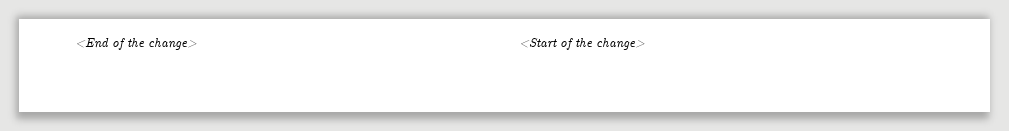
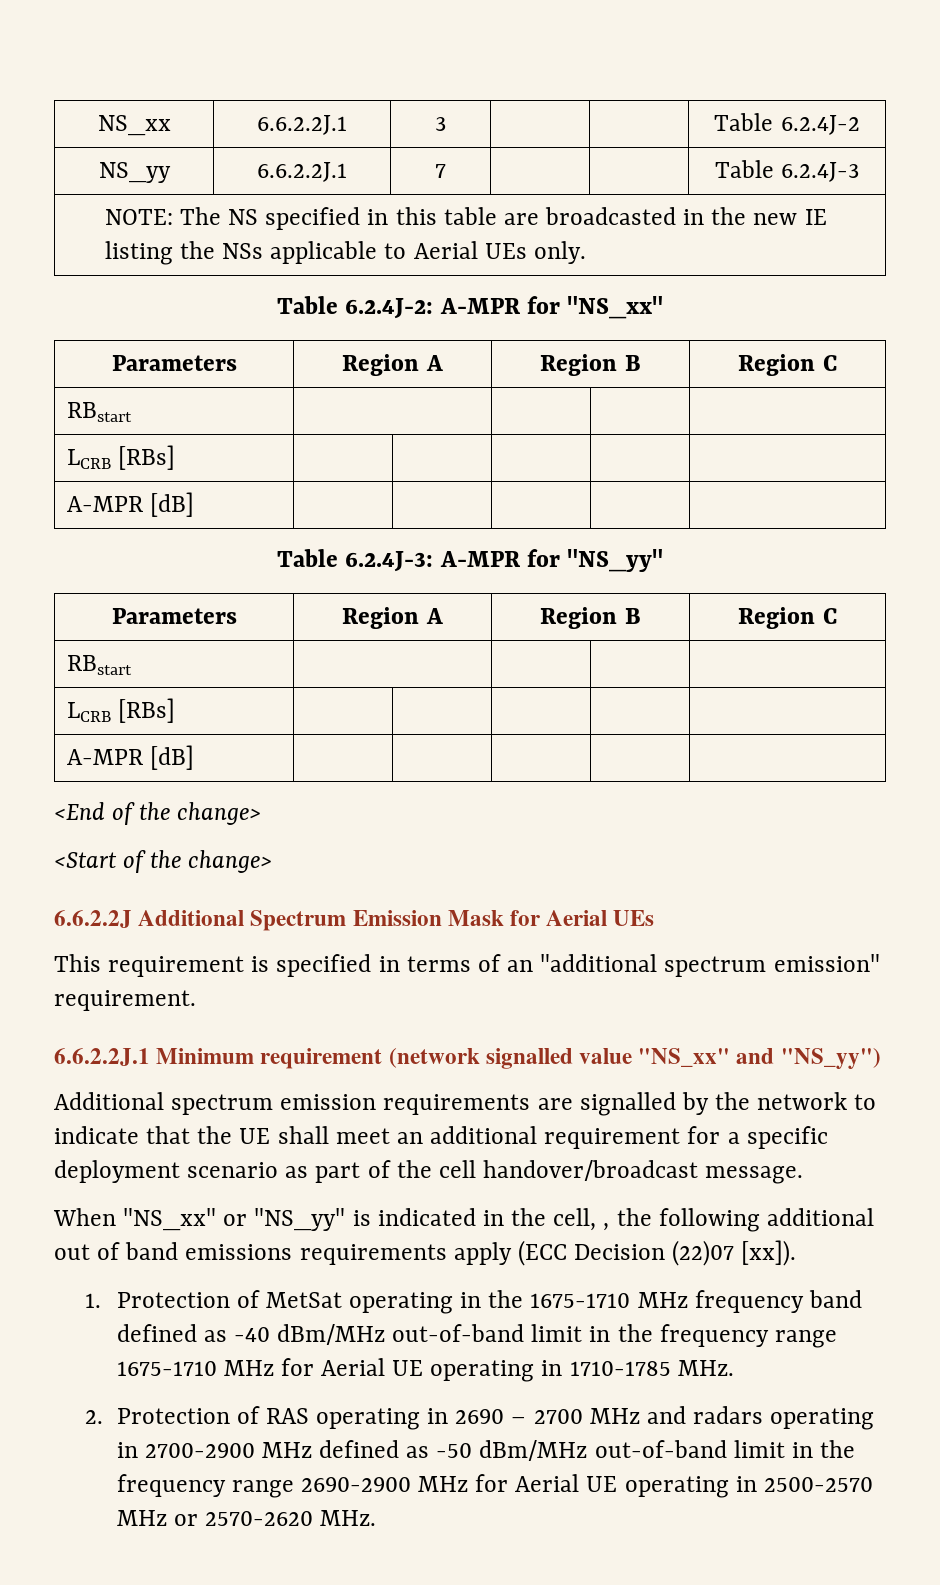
+ NS_xx | 6.6.2.2J.1 | 3 | | | Table 6.2.4J-2
+ NS_yy | 6.6.2.2J.1 | 7 | | | Table 6.2.4J-3
+ NOTE: The NS specified in this table are broadcasted in the new IE listing the NSs applicable to Aerial UEs only.
+ Table 6.2.4J-2: A-MPR for "NS_xx"
+ Parameters | Region A | Region B | Region C
+ RBstart | | | |
+ LCRB [RBs] | | | | |
+ A-MPR [dB] | | | | |
+ Table 6.2.4J-3: A-MPR for "NS_yy"
+ Parameters | Region A | Region B | Region C
+ RBstart | | | |
+ LCRB [RBs] | | | | |
+ A-MPR [dB] | | | | |
+ 6.6.2.2J Additional Spectrum Emission Mask for Aerial UEs
+ This requirement is specified in terms of an "additional spectrum emission" requirement.
+ 6.6.2.2J.1 Minimum requirement (network signalled value "NS_xx" and "NS_yy")
+ Additional spectrum emission requirements are signalled by the network to indicate that the UE shall meet an additional requirement for a specific deployment scenario as part of the cell handover/broadcast message.
+ When "NS_xx" or "NS_yy" is indicated in the cell, , the following additional out of band emissions requirements apply (ECC Decision (22)07 [xx]).
+ 1. Protection of MetSat operating in the 1675-1710 MHz frequency band defined as -40 dBm/MHz out-of-band limit in the frequency range 1675-1710 MHz for Aerial UE operating in 1710-1785 MHz.
+ 2. Protection of RAS operating in 2690 – 2700 MHz and radars operating in 2700-2900 MHz defined as -50 dBm/MHz out-of-band limit in the frequency range 2690-2900 MHz for Aerial UE operating in 2500-2570 MHz or 2570-2620 MHz.

